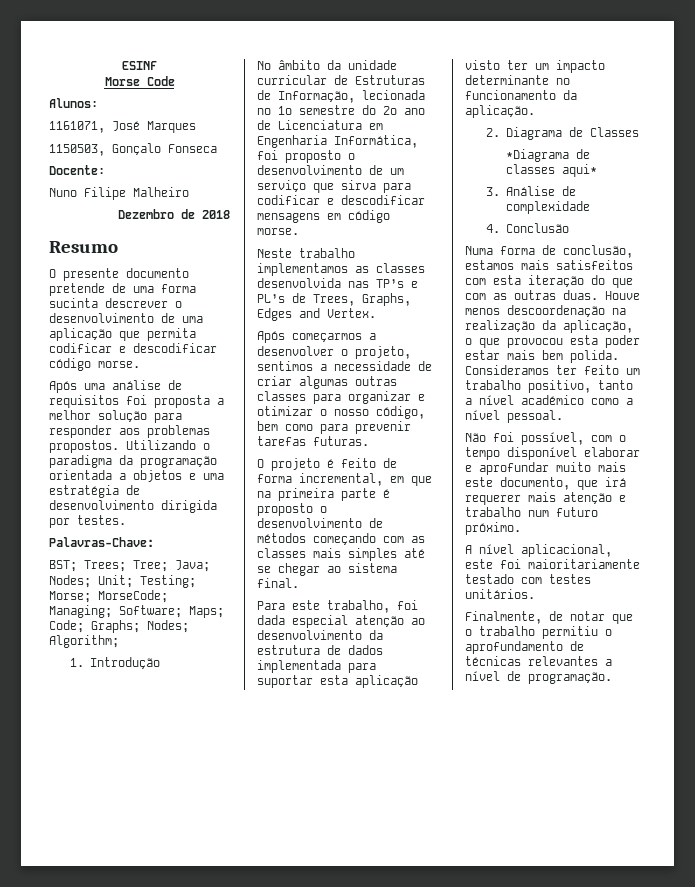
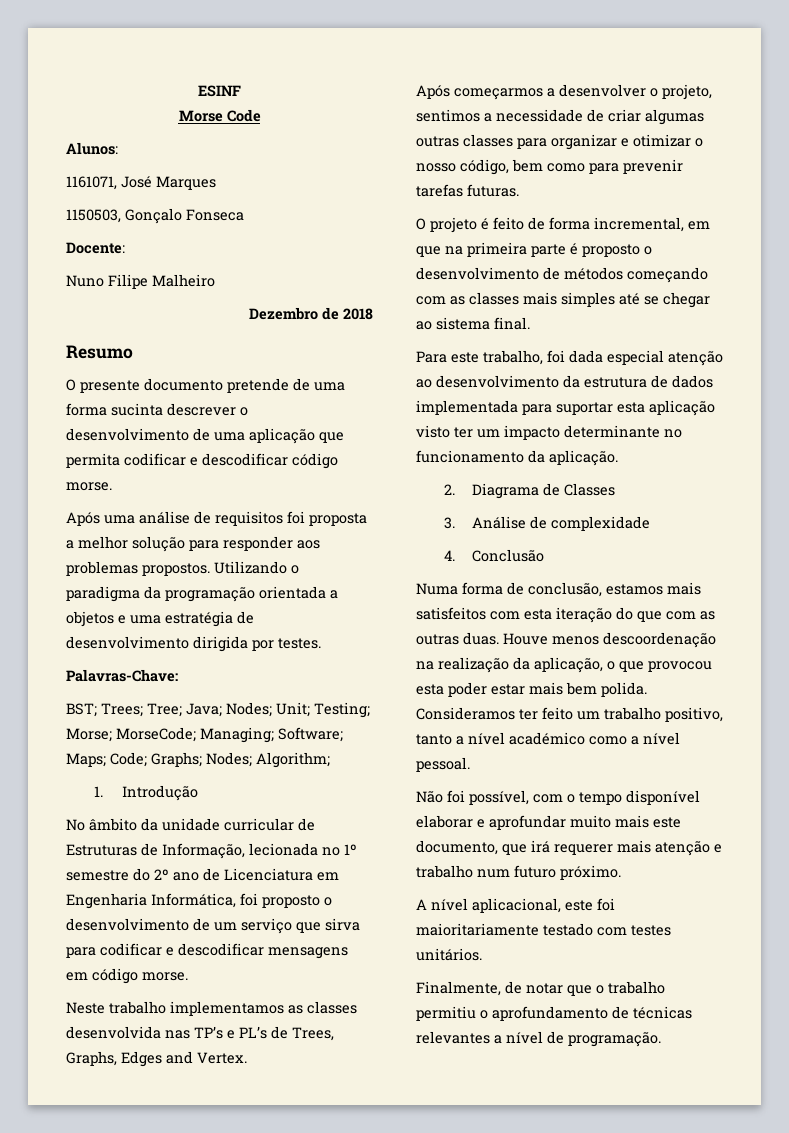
- *Diagrama de classes aqui*

